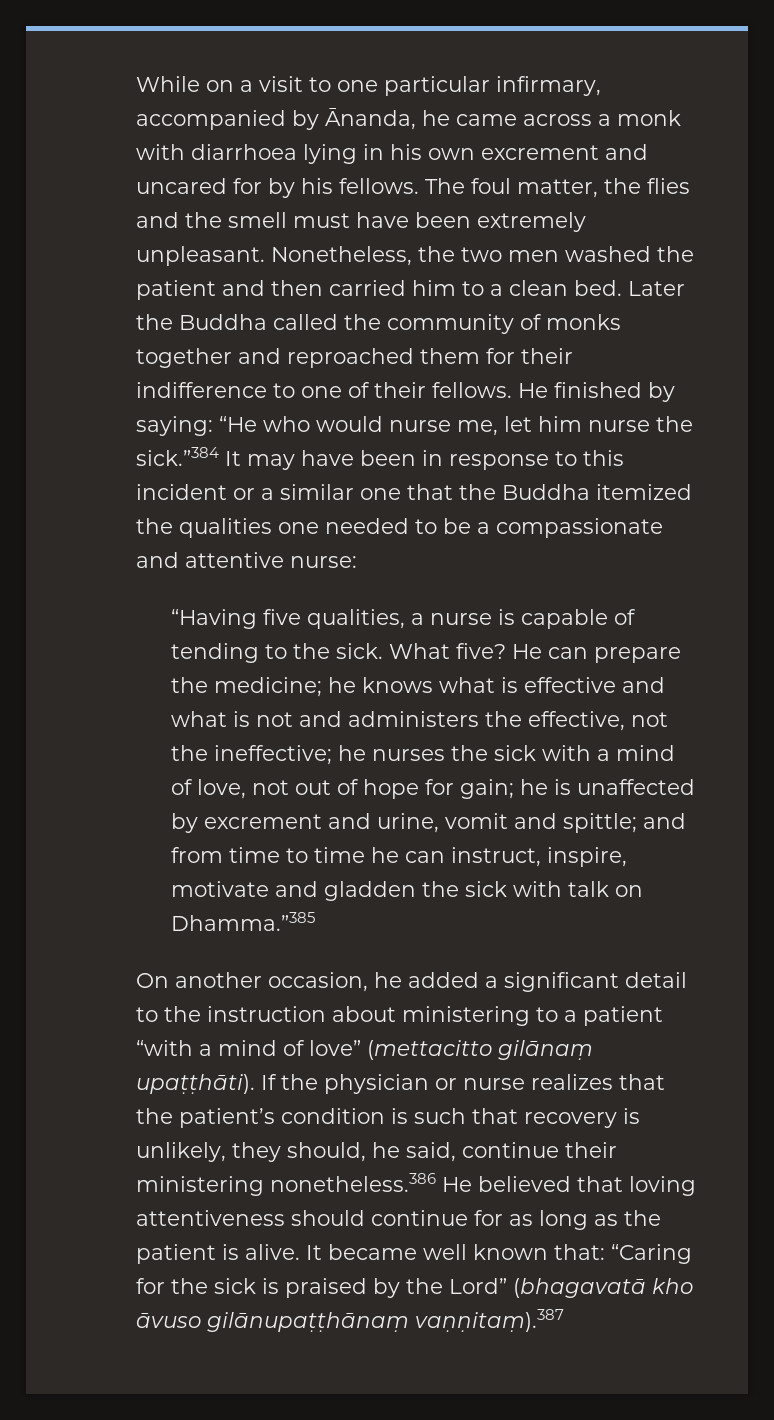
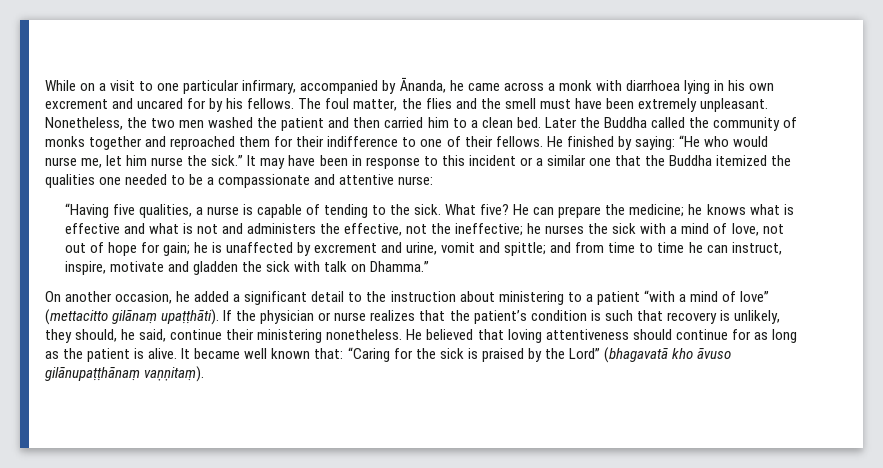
- He finished by saying: “He who would nurse me, let him nurse the sick.”384 It may have been in response to this incident or a similar one that the Buddha itemized the qualities one needed to be a compassionate and attentive nurse:
+ He finished by saying: “He who would nurse me, let him nurse the sick.” It may have been in response to this incident or a similar one that the Buddha itemized the qualities one needed to be a compassionate and attentive nurse:
- and from time to time he can instruct, inspire, motivate and gladden the sick with talk on Dhamma.”385
+ and from time to time he can instruct, inspire, motivate and gladden the sick with talk on Dhamma.”
- If the physician or nurse realizes that the patient’s condition is such that recovery is unlikely, they should, he said, continue their ministering nonetheless.386 He believed that loving attentiveness should continue for as long as the patient is alive.
+ If the physician or nurse realizes that the patient’s condition is such that recovery is unlikely, they should, he said, continue their ministering nonetheless. He believed that loving attentiveness should continue for as long as the patient is alive.
- It became well known that: “Caring for the sick is praised by the Lord” (bhagavatā kho āvuso gilānupaṭṭhānaṃ vaṇṇitaṃ).387
+ It became well known that: “Caring for the sick is praised by the Lord” (bhagavatā kho āvuso gilānupaṭṭhānaṃ vaṇṇitaṃ).

